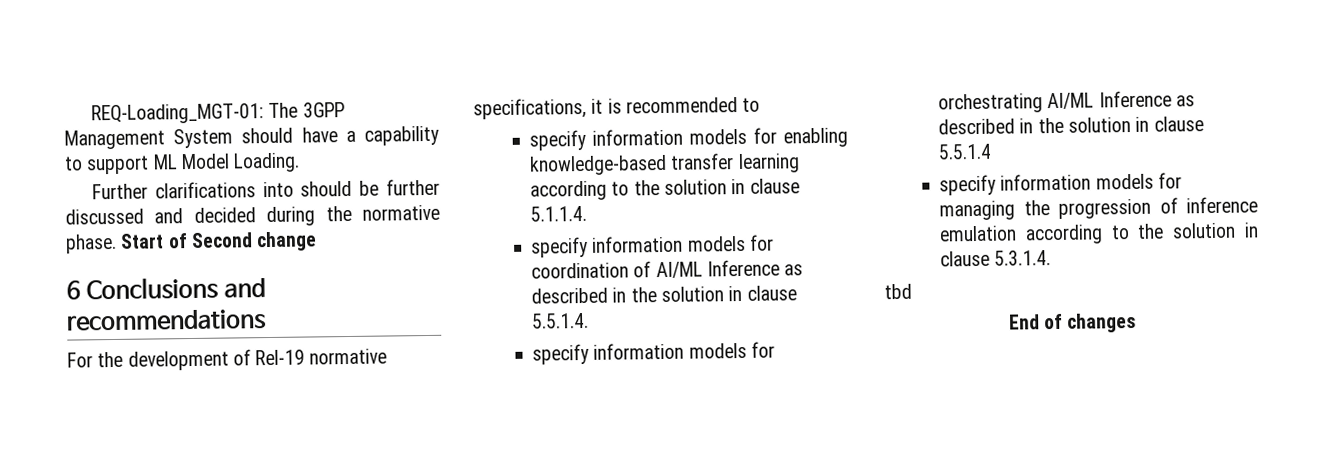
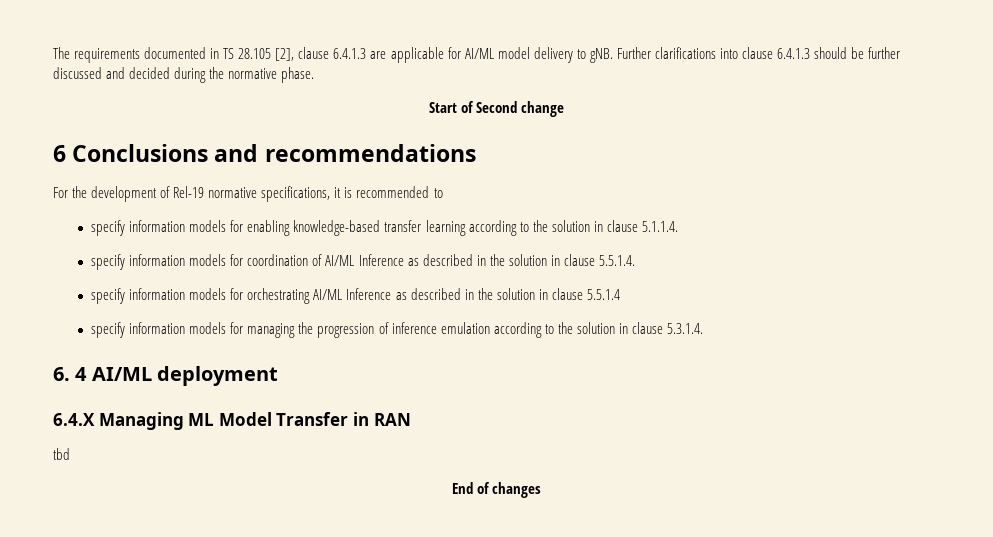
- REQ-Loading_MGT-01: The 3GPP Management System should have a capability to support ML Model Loading.
- Further clarifications into should be further discussed and decided during the normative phase. Start of Second change
+ The requirements documented in TS 28.105 [2], clause 6.4.1.3 are applicable for AI/ML model delivery to gNB. Further clarifications into clause 6.4.1.3 should be further discussed and decided during the normative phase.
+ Start of Second change
+ 6. 4 AI/ML deployment
+ 6.4.X Managing ML Model Transfer in RAN

